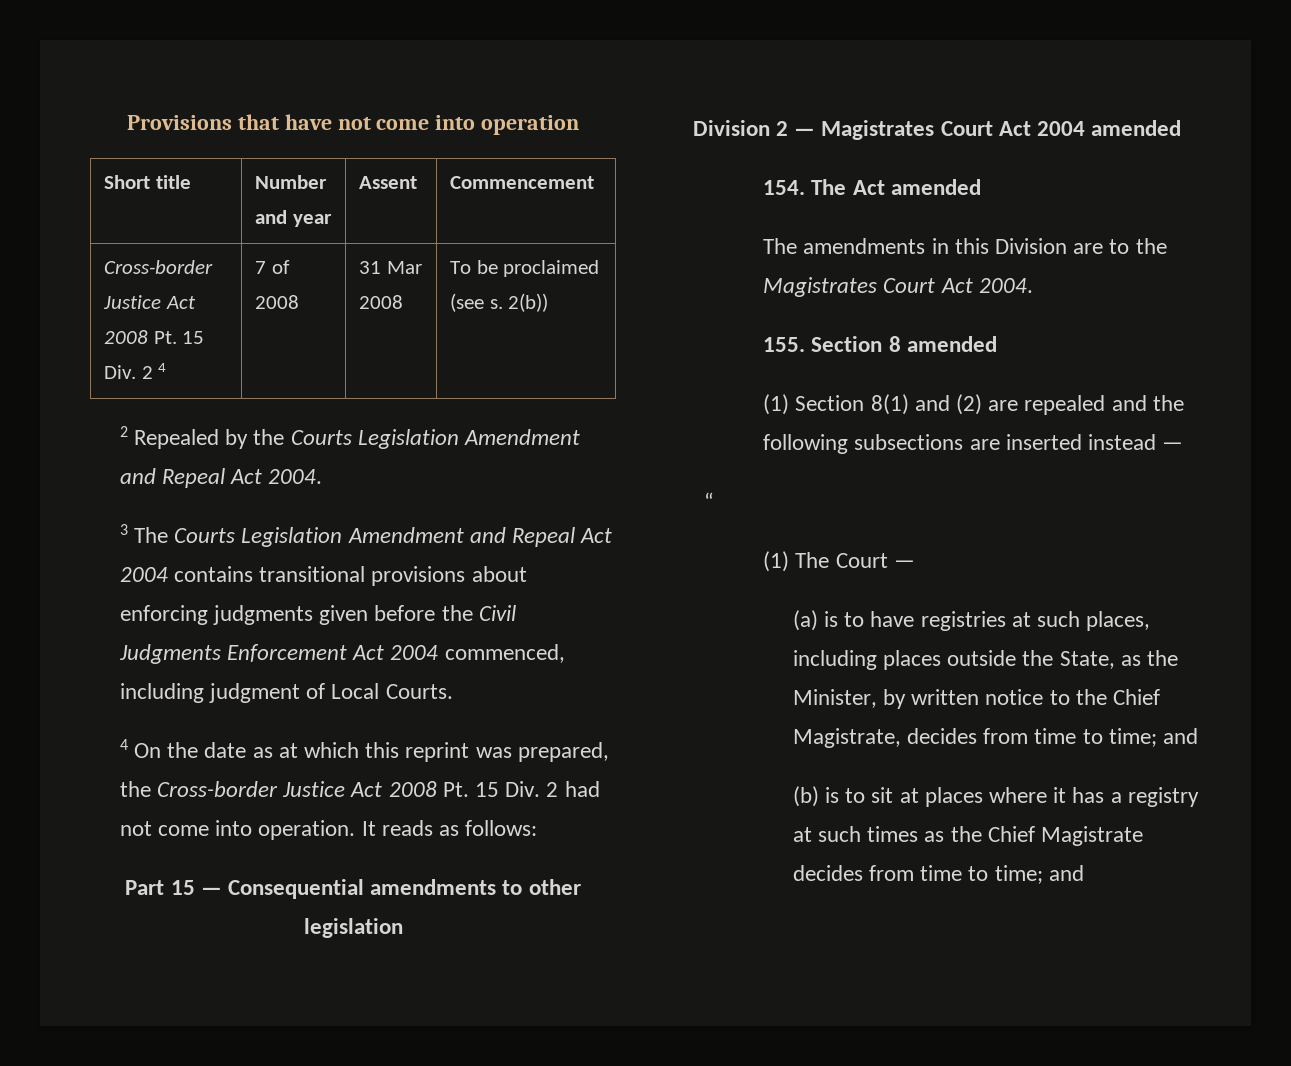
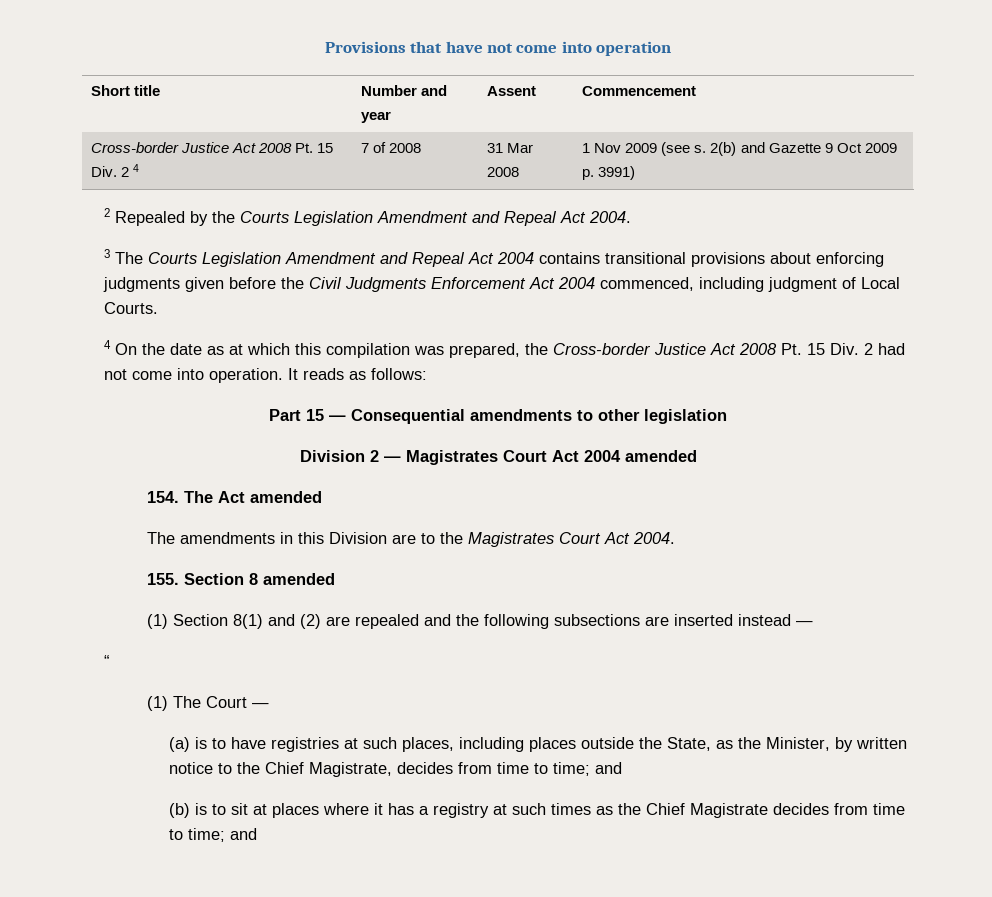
- Cross-border Justice Act 2008 Pt. 15 Div. 2 4 | 7 of 2008 | 31 Mar 2008 | To be proclaimed (see s. 2(b))
+ Cross-border Justice Act 2008 Pt. 15 Div. 2 4 | 7 of 2008 | 31 Mar 2008 | 1 Nov 2009 (see s. 2(b) and Gazette 9 Oct 2009 p. 3991)
- 4 On the date as at which this reprint was prepared, the Cross-border Justice Act 2008 Pt. 15 Div. 2 had not come into operation.
+ 4 On the date as at which this compilation was prepared, the Cross-border Justice Act 2008 Pt. 15 Div. 2 had not come into operation.

